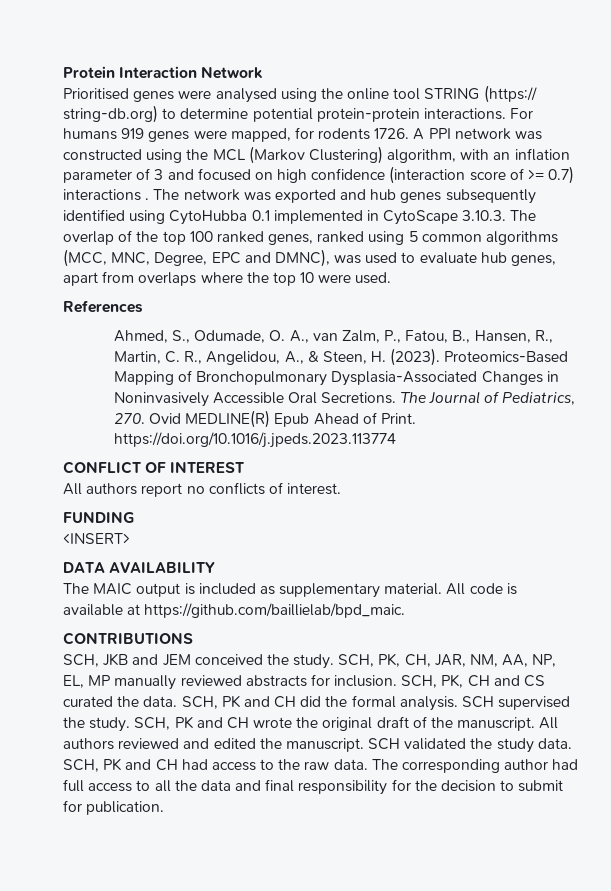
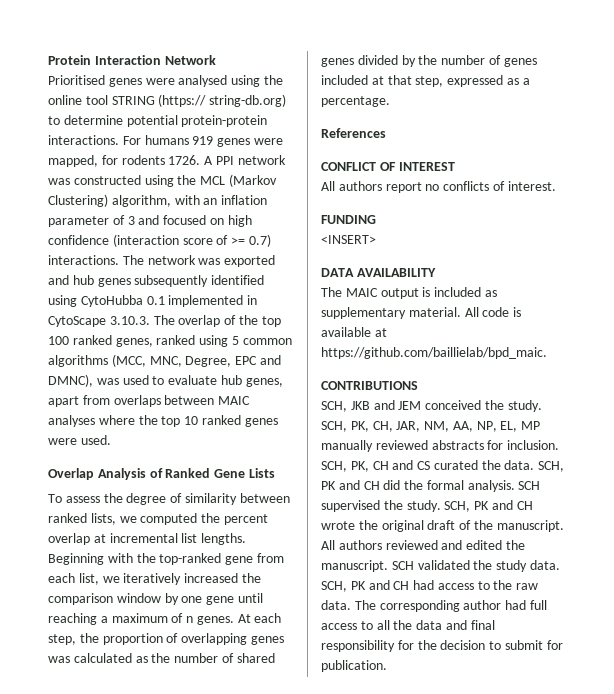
- A PPI network was constructed using the MCL (Markov Clustering) algorithm, with an inflation parameter of 3 and focused on high confidence (interaction score of >= 0.7) interactions .
+ A PPI network was constructed using the MCL (Markov Clustering) algorithm, with an inflation parameter of 3 and focused on high confidence (interaction score of >= 0.7) interactions.
- The network was exported and hub genes subsequently identified using CytoHubba 0.1 implemented in CytoScape 3.10.3. The overlap of the top 100 ranked genes, ranked using 5 common algorithms (MCC, MNC, Degree, EPC and DMNC), was used to evaluate hub genes, apart from overlaps where the top 10 were used.
+ The network was exported and hub genes subsequently identified using CytoHubba 0.1 implemented in CytoScape 3.10.3. The overlap of the top 100 ranked genes, ranked using 5 common algorithms (MCC, MNC, Degree, EPC and DMNC), was used to evaluate hub genes, apart from overlaps between MAIC analyses where the top 10 ranked genes were used.
+ Overlap Analysis of Ranked Gene Lists
+ To assess the degree of similarity between ranked lists, we computed the percent overlap at incremental list lengths. Beginning with the top-ranked gene from each list, we iteratively increased the comparison window by one gene until reaching a maximum of n genes. At each step, the proportion of overlapping genes was calculated as the number of shared genes divided by the number of genes included at that step, expressed as a percentage.
  References
- Ahmed, S., Odumade, O. A., van Zalm, P., Fatou, B., Hansen, R., Martin, C. R., Angelidou, A., & Steen, H. (2023). Proteomics-Based Mapping of Bronchopulmonary Dysplasia-Associated Changes in Noninvasively Accessible Oral Secretions. The Journal of Pediatrics, 270. Ovid MEDLINE(R) Epub Ahead of Print. https://doi.org/10.1016/j.jpeds.2023.113774

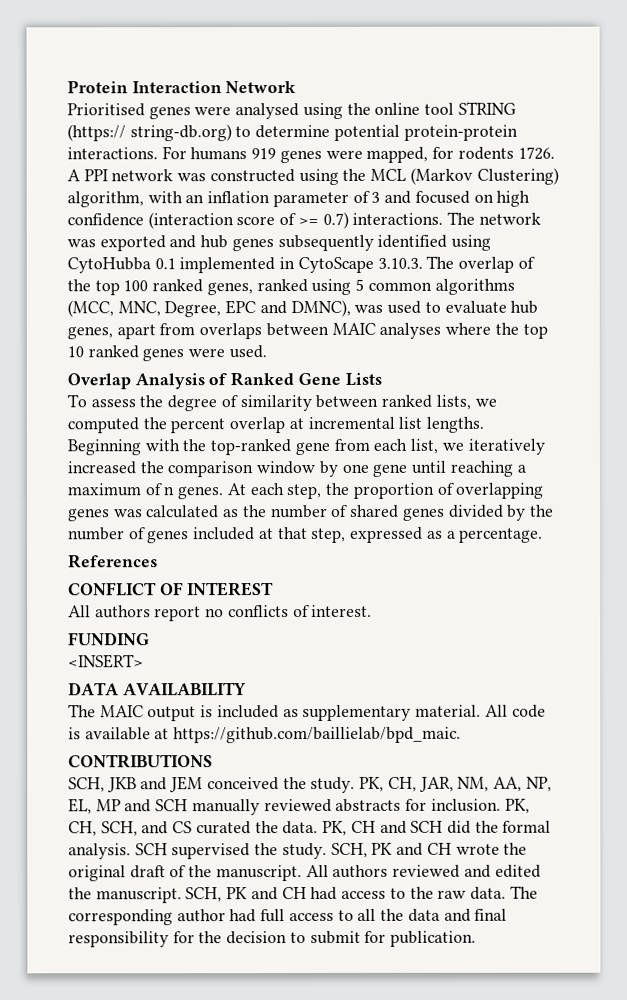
- SCH, PK, CH, JAR, NM, AA, NP, EL, MP manually reviewed abstracts for inclusion.
+ PK, CH, JAR, NM, AA, NP, EL, MP and SCH manually reviewed abstracts for inclusion.
- SCH, PK, CH and CS curated the data.
+ PK, CH, SCH, and CS curated the data.
- SCH, PK and CH did the formal analysis.
+ PK, CH and SCH did the formal analysis.
- SCH validated the study data.

